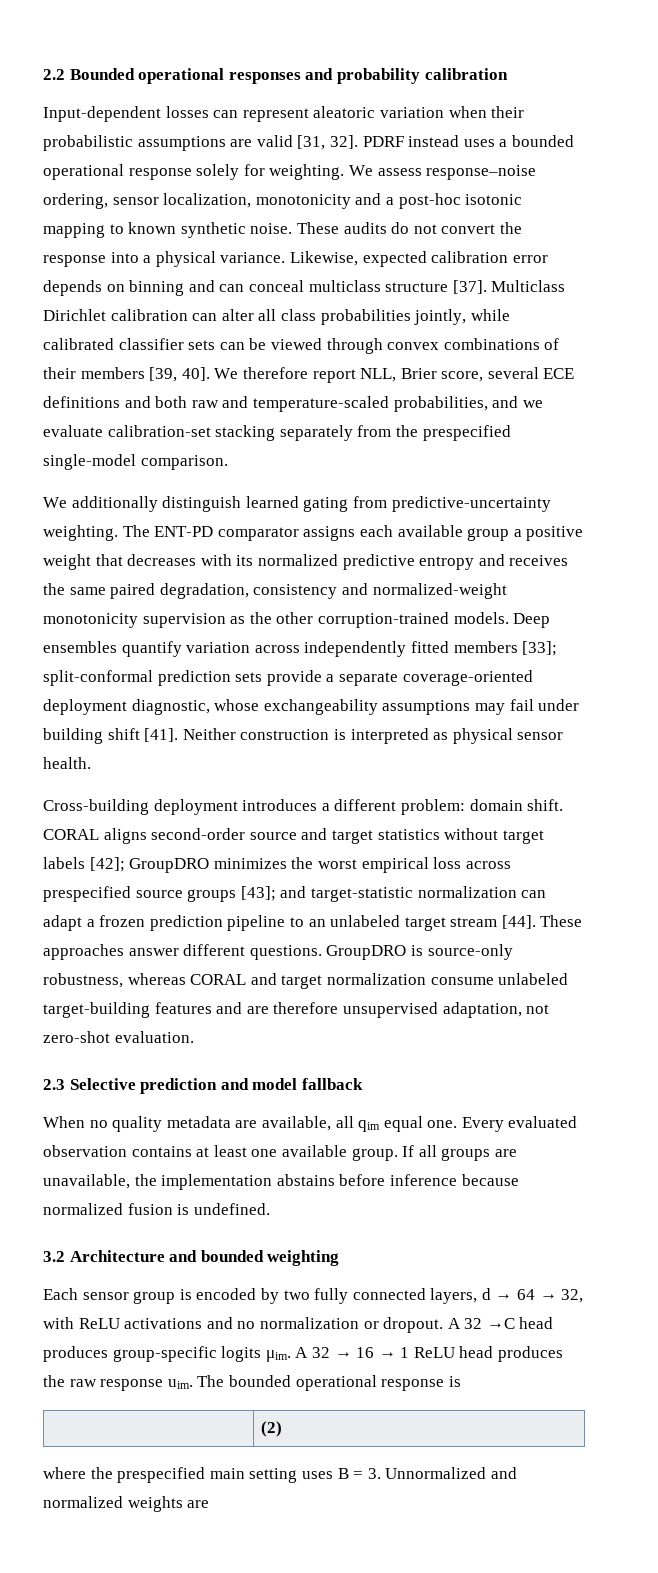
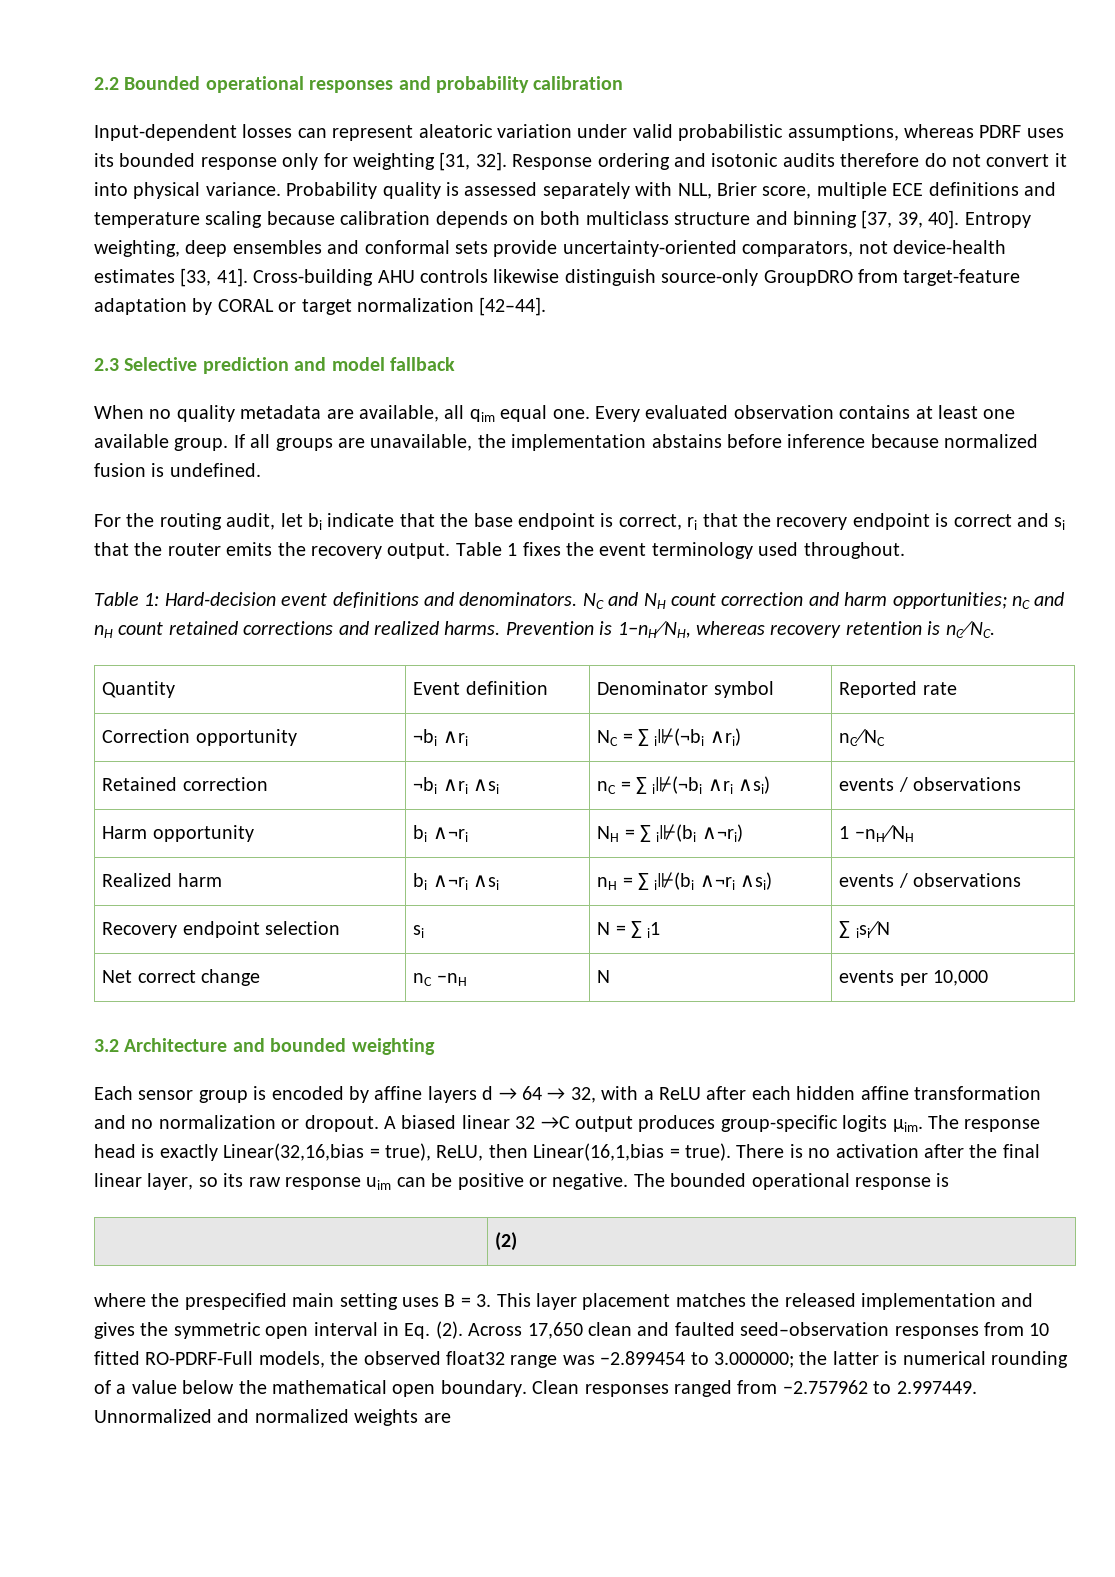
- Input-dependent losses can represent aleatoric variation when their probabilistic assumptions are valid [31, 32]. PDRF instead uses a bounded operational response solely for weighting. We assess response–noise ordering, sensor localization, monotonicity and a post-hoc isotonic mapping to known synthetic noise. These audits do not convert the response into a physical variance. Likewise, expected calibration error depends on binning and can conceal multiclass structure [37]. Multiclass Dirichlet calibration can alter all class probabilities jointly, while calibrated classifier sets can be viewed through convex combinations of their members [39, 40]. We therefore report NLL, Brier score, several ECE definitions and both raw and temperature-scaled probabilities, and we evaluate calibration-set stacking separately from the prespecified single-model comparison.
- We additionally distinguish learned gating from predictive-uncertainty weighting. The ENT-PD comparator assigns each available group a positive weight that decreases with its normalized predictive entropy and receives the same paired degradation, consistency and normalized-weight monotonicity supervision as the other corruption-trained models. Deep ensembles quantify variation across independently fitted members [33]; split-conformal prediction sets provide a separate coverage-oriented deployment diagnostic, whose exchangeability assumptions may fail under building shift [41]. Neither construction is interpreted as physical sensor health.
- Cross-building deployment introduces a different problem: domain shift. CORAL aligns second-order source and target statistics without target labels [42]; GroupDRO minimizes the worst empirical loss across prespecified source groups [43]; and target-statistic normalization can adapt a frozen prediction pipeline to an unlabeled target stream [44]. These approaches answer different questions. GroupDRO is source-only robustness, whereas CORAL and target normalization consume unlabeled target-building features and are therefore unsupervised adaptation, not zero-shot evaluation.
+ Input-dependent losses can represent aleatoric variation under valid probabilistic assumptions, whereas PDRF uses its bounded response only for weighting [31, 32]. Response ordering and isotonic audits therefore do not convert it into physical variance. Probability quality is assessed separately with NLL, Brier score, multiple ECE definitions and temperature scaling because calibration depends on both multiclass structure and binning [37, 39, 40]. Entropy weighting, deep ensembles and conformal sets provide uncertainty-oriented comparators, not device-health estimates [33, 41]. Cross-building AHU controls likewise distinguish source-only GroupDRO from target-feature adaptation by CORAL or target normalization [42–44].
+ For the routing audit, let bi indicate that the base endpoint is correct, ri that the recovery endpoint is correct and si that the router emits the recovery output. Table 1 fixes the event terminology used throughout.
+ Table 1: Hard-decision event definitions and denominators. NC and NH count correction and harm opportunities; nC and nH count retained corrections and realized harms. Prevention is 1−nH∕NH, whereas recovery retention is nC∕NC.
+ Quantity | Event definition | Denominator symbol | Reported rate
+ Correction opportunity | ¬bi ∧ri | NC = ∑ i⊮(¬bi ∧ri) | nC∕NC
+ Retained correction | ¬bi ∧ri ∧si | nC = ∑ i⊮(¬bi ∧ri ∧si) | events / observations
+ Harm opportunity | bi ∧¬ri | NH = ∑ i⊮(bi ∧¬ri) | 1 −nH∕NH
+ Realized harm | bi ∧¬ri ∧si | nH = ∑ i⊮(bi ∧¬ri ∧si) | events / observations
+ Recovery endpoint selection | si | N = ∑ i1 | ∑ isi∕N
+ Net correct change | nC −nH | N | events per 10,000
- Each sensor group is encoded by two fully connected layers, d → 64 → 32, with ReLU activations and no normalization or dropout.
+ Each sensor group is encoded by affine layers d → 64 → 32, with a ReLU after each hidden affine transformation and no normalization or dropout.
- A 32 →C head produces group-specific logits μim.
+ A biased linear 32 →C output produces group-specific logits μim.
- A 32 → 16 → 1 ReLU head produces the raw response uim.
+ The response head is exactly Linear(32,16,bias = true), ReLU, then Linear(16,1,bias = true). There is no activation after the final linear layer, so its raw response uim can be positive or negative.
- where the prespecified main setting uses B = 3. Unnormalized and normalized weights are
+ where the prespecified main setting uses B = 3. This layer placement matches the released implementation and gives the symmetric open interval in Eq. (2). Across 17,650 clean and faulted seed–observation responses from 10 fitted RO-PDRF-Full models, the observed float32 range was −2.899454 to 3.000000; the latter is numerical rounding of a value below the mathematical open boundary. Clean responses ranged from −2.757962 to 2.997449. Unnormalized and normalized weights are

